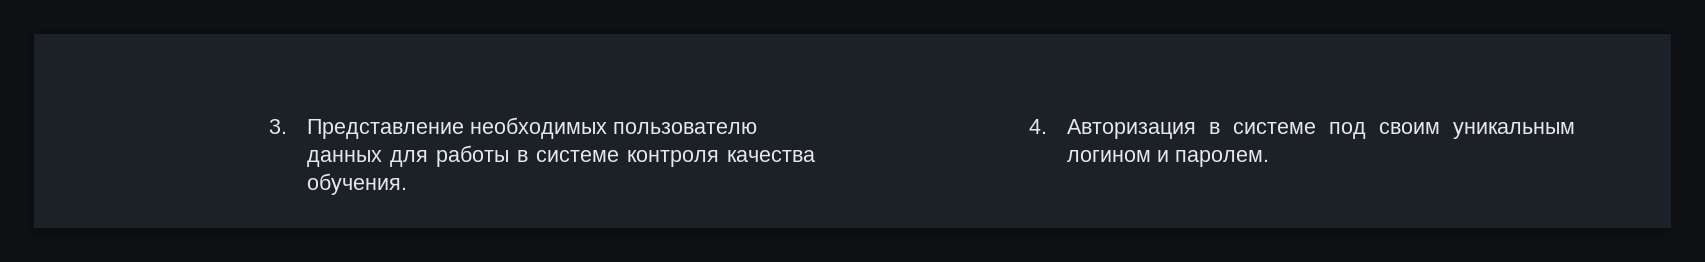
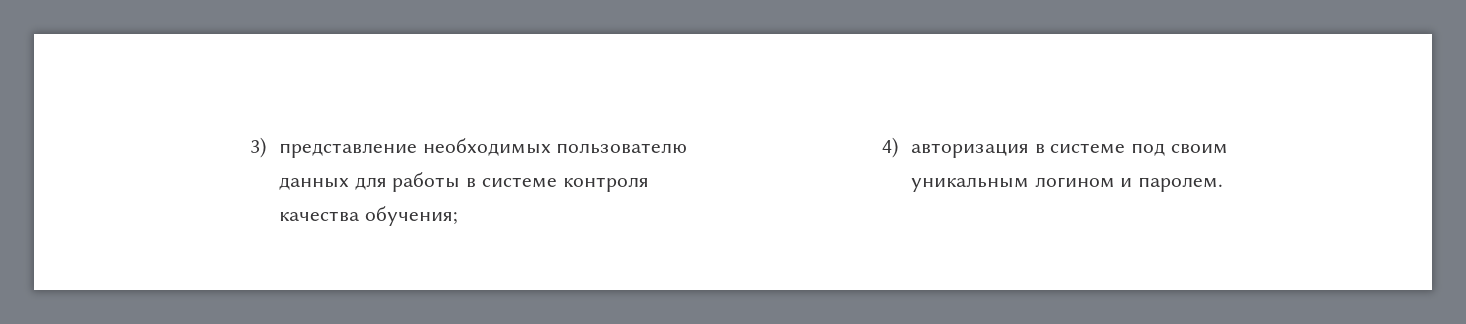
- 3. Представление необходимых пользователю данных для работы в системе контроля качества обучения.
- 4. Авторизация в системе под своим уникальным логином и паролем.
+ 3) представление необходимых пользователю данных для работы в системе контроля качества обучения;
+ 4) авторизация в системе под своим уникальным логином и паролем.

